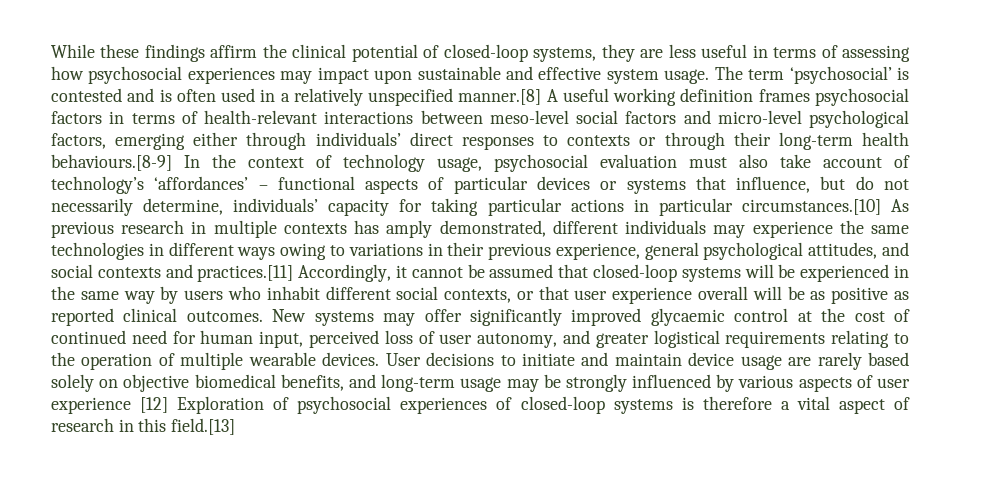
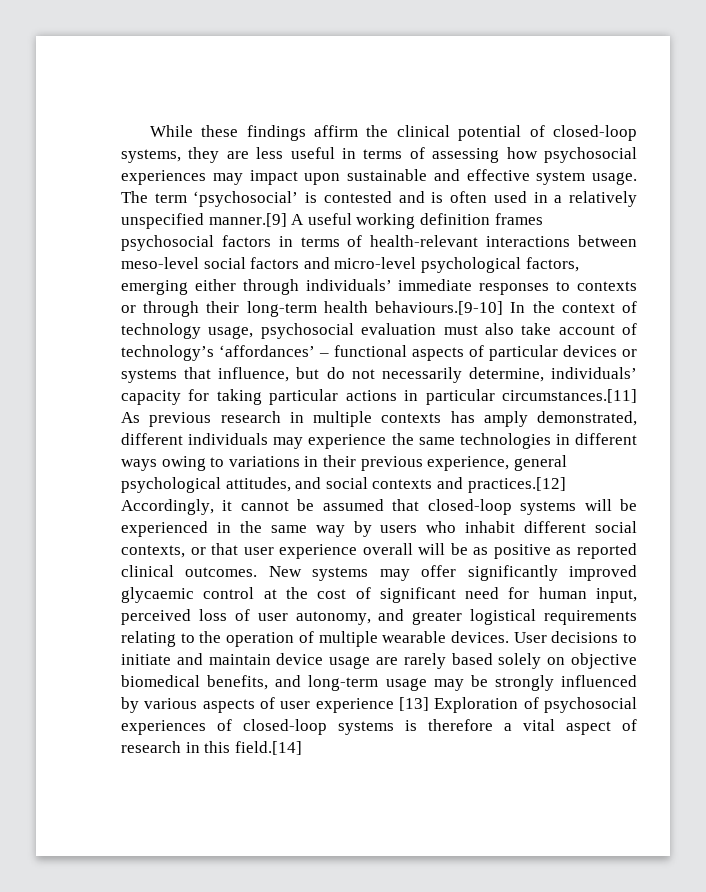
- The term ‘psychosocial’ is contested and is often used in a relatively unspecified manner.[8] A useful working definition frames psychosocial factors in terms of health-relevant interactions between meso-level social factors and micro-level psychological factors, emerging either through individuals’ direct responses to contexts or through their long-term health behaviours.[8-9] In the context of technology usage, psychosocial evaluation must also take account of technology’s ‘affordances’ – functional aspects of particular devices or systems that influence, but do not necessarily determine, individuals’ capacity for taking particular actions in particular circumstances.[10] As previous research in multiple contexts has amply demonstrated, different individuals may experience the same technologies in different ways owing to variations in their previous experience, general psychological attitudes, and social contexts and practices.[11] Accordingly, it cannot be assumed that closed-loop systems will be experienced in the same way by users who inhabit different social contexts, or that user experience overall will be as positive as reported clinical outcomes.
+ The term ‘psychosocial’ is contested and is often used in a relatively unspecified manner.[9] A useful working definition frames psychosocial factors in terms of health-relevant interactions between meso-level social factors and micro-level psychological factors, emerging either through individuals’ immediate responses to contexts or through their long-term health behaviours.[9-10] In the context of technology usage, psychosocial evaluation must also take account of technology’s ‘affordances’ – functional aspects of particular devices or systems that influence, but do not necessarily determine, individuals’ capacity for taking particular actions in particular circumstances.[11] As previous research in multiple contexts has amply demonstrated, different individuals may experience the same technologies in different ways owing to variations in their previous experience, general psychological attitudes, and social contexts and practices.[12] Accordingly, it cannot be assumed that closed-loop systems will be experienced in the same way by users who inhabit different social contexts, or that user experience overall will be as positive as reported clinical outcomes.
- New systems may offer significantly improved glycaemic control at the cost of continued need for human input, perceived loss of user autonomy, and greater logistical requirements relating to the operation of multiple wearable devices.
+ New systems may offer significantly improved glycaemic control at the cost of significant need for human input, perceived loss of user autonomy, and greater logistical requirements relating to the operation of multiple wearable devices.
- User decisions to initiate and maintain device usage are rarely based solely on objective biomedical benefits, and long-term usage may be strongly influenced by various aspects of user experience [12] Exploration of psychosocial experiences of closed-loop systems is therefore a vital aspect of research in this field.[13]
+ User decisions to initiate and maintain device usage are rarely based solely on objective biomedical benefits, and long-term usage may be strongly influenced by various aspects of user experience [13] Exploration of psychosocial experiences of closed-loop systems is therefore a vital aspect of research in this field.[14]

